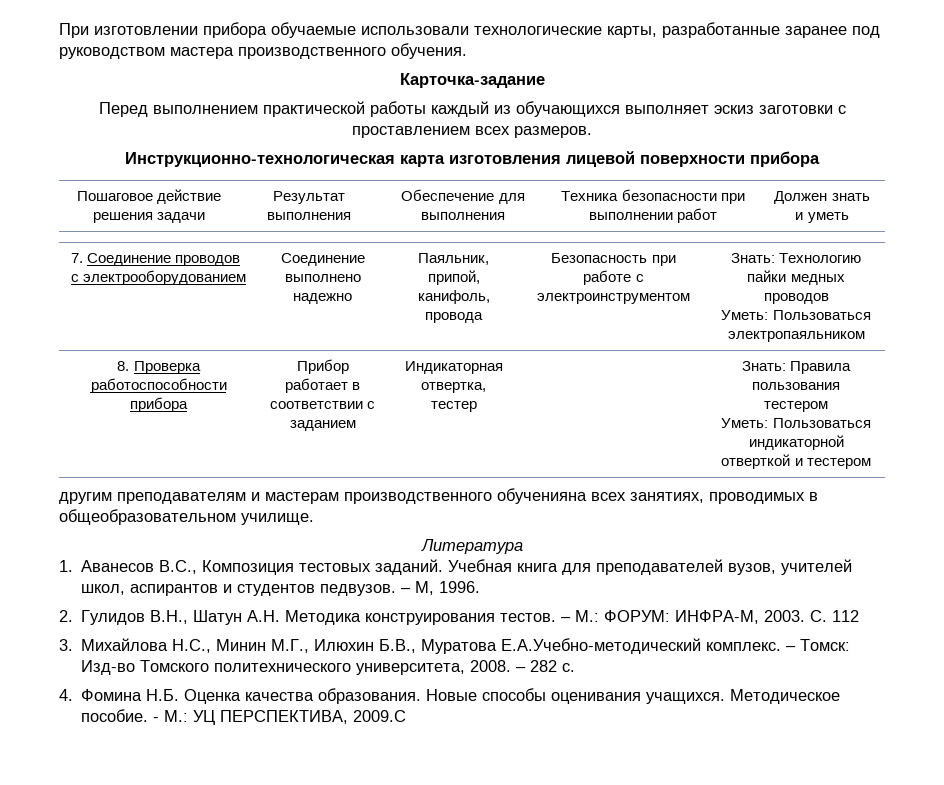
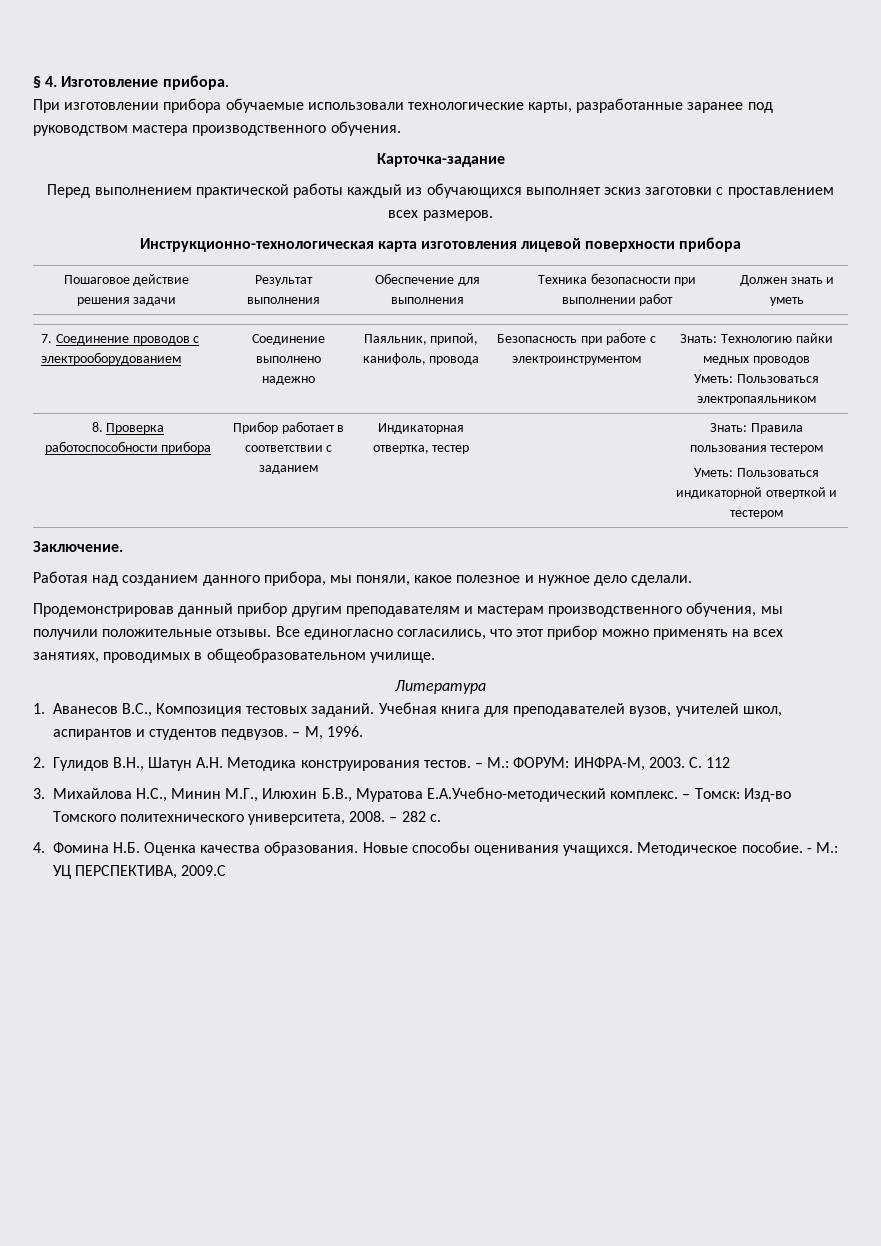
+ § 4. Изготовление прибора.
- другим преподавателям и мастерам производственного обученияна всех занятиях, проводимых в общеобразовательном училище.
+ Заключение.
+ Работая над созданием данного прибора, мы поняли, какое полезное и нужное дело сделали.
+ Продемонстрировав данный прибор другим преподавателям и мастерам производственного обучения, мы получили положительные отзывы. Все единогласно согласились, что этот прибор можно применять на всех занятиях, проводимых в общеобразовательном училище.

